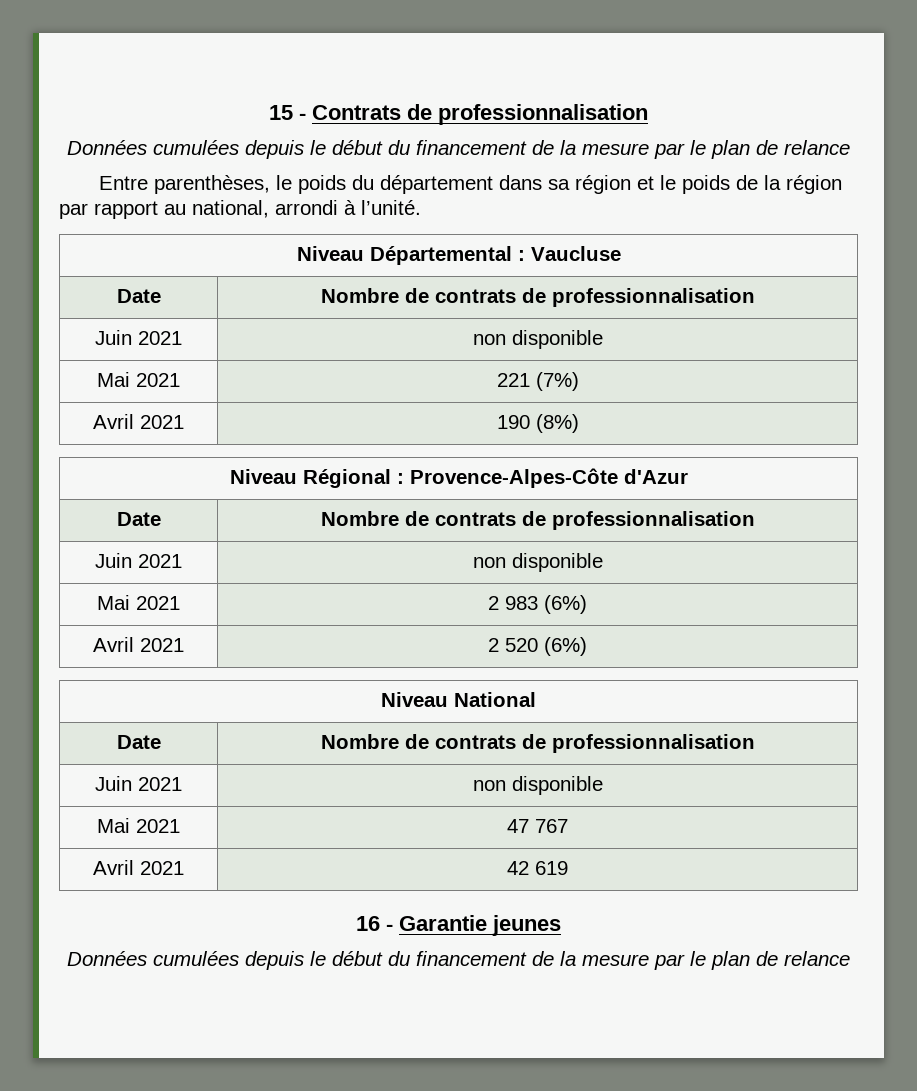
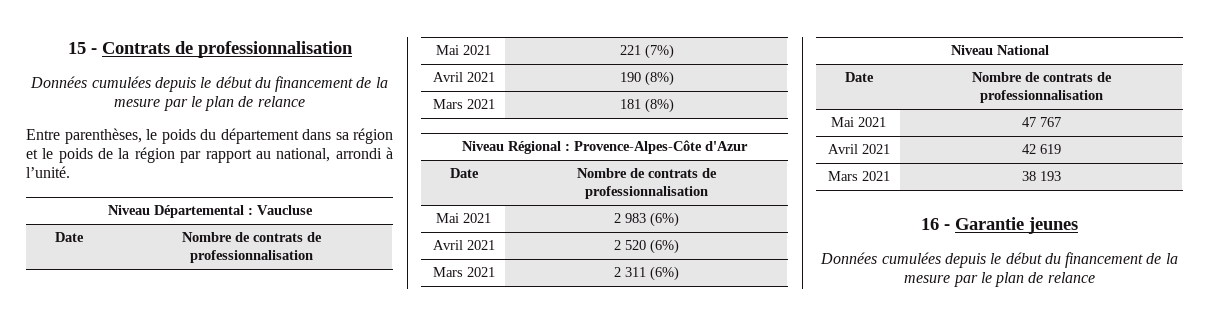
  Niveau Départemental : Vaucluse
  Date | Nombre de contrats de professionnalisation
- Juin 2021 | non disponible
+ Mars 2021 | 181 (8%)
  Niveau Régional : Provence-Alpes-Côte d'Azur
  Date | Nombre de contrats de professionnalisation
- Juin 2021 | non disponible
+ Mars 2021 | 2 311 (6%)
  Niveau National
  Date | Nombre de contrats de professionnalisation
- Juin 2021 | non disponible
+ Mars 2021 | 38 193

